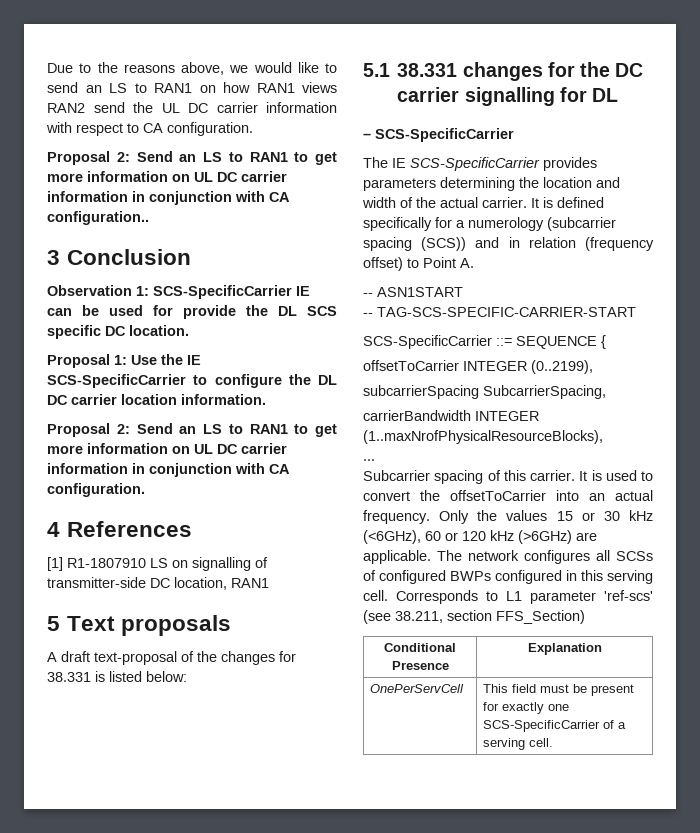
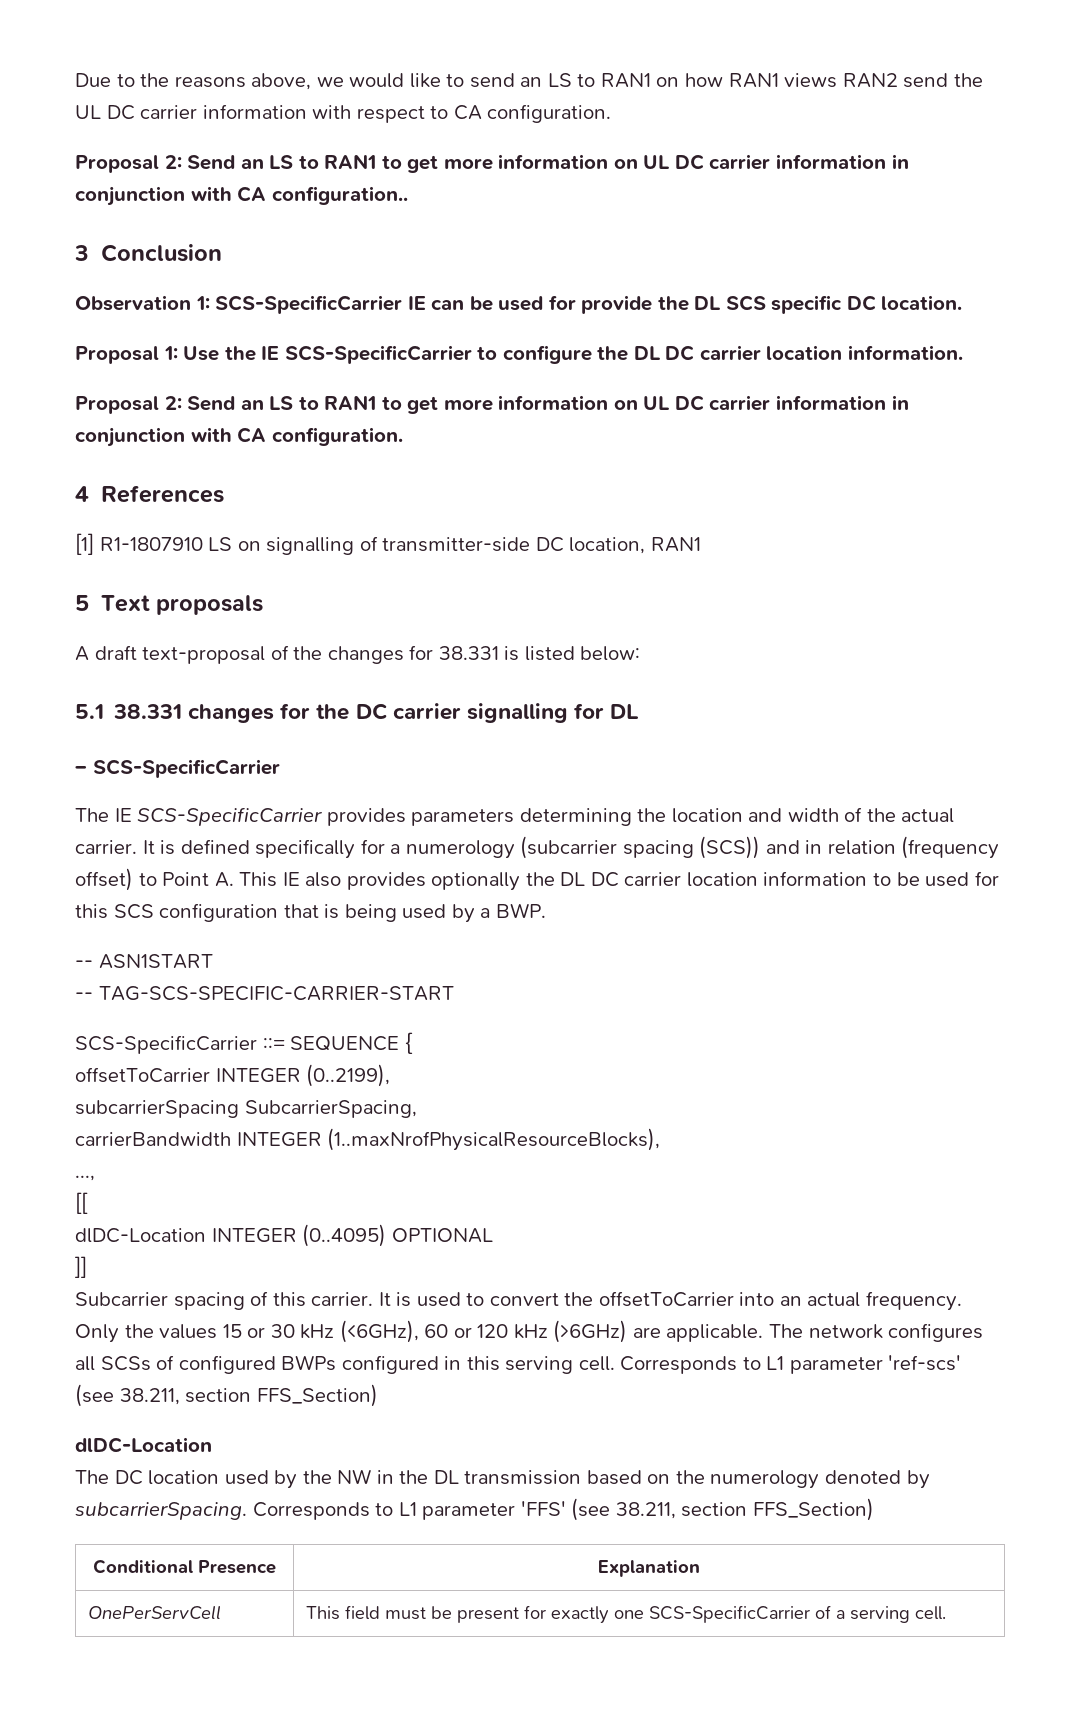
- It is defined specifically for a numerology (subcarrier spacing (SCS)) and in relation (frequency offset) to Point A.
+ It is defined specifically for a numerology (subcarrier spacing (SCS)) and in relation (frequency offset) to Point A. This IE also provides optionally the DL DC carrier location information to be used for this SCS configuration that is being used by a BWP.
- ...
+ ...,
+ [[
+ dlDC-Location INTEGER (0..4095) OPTIONAL
+ ]]
  Corresponds to L1 parameter 'ref-scs' (see 38.211, section FFS_Section)
+ dlDC-Location
+ The DC location used by the NW in the DL transmission based on the numerology denoted by subcarrierSpacing. Corresponds to L1 parameter 'FFS' (see 38.211, section FFS_Section)

